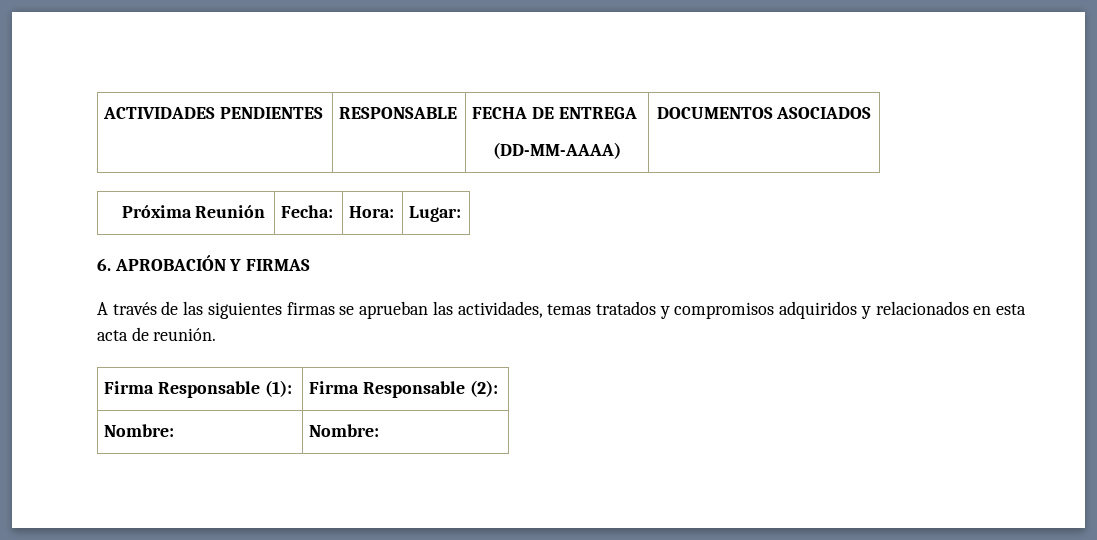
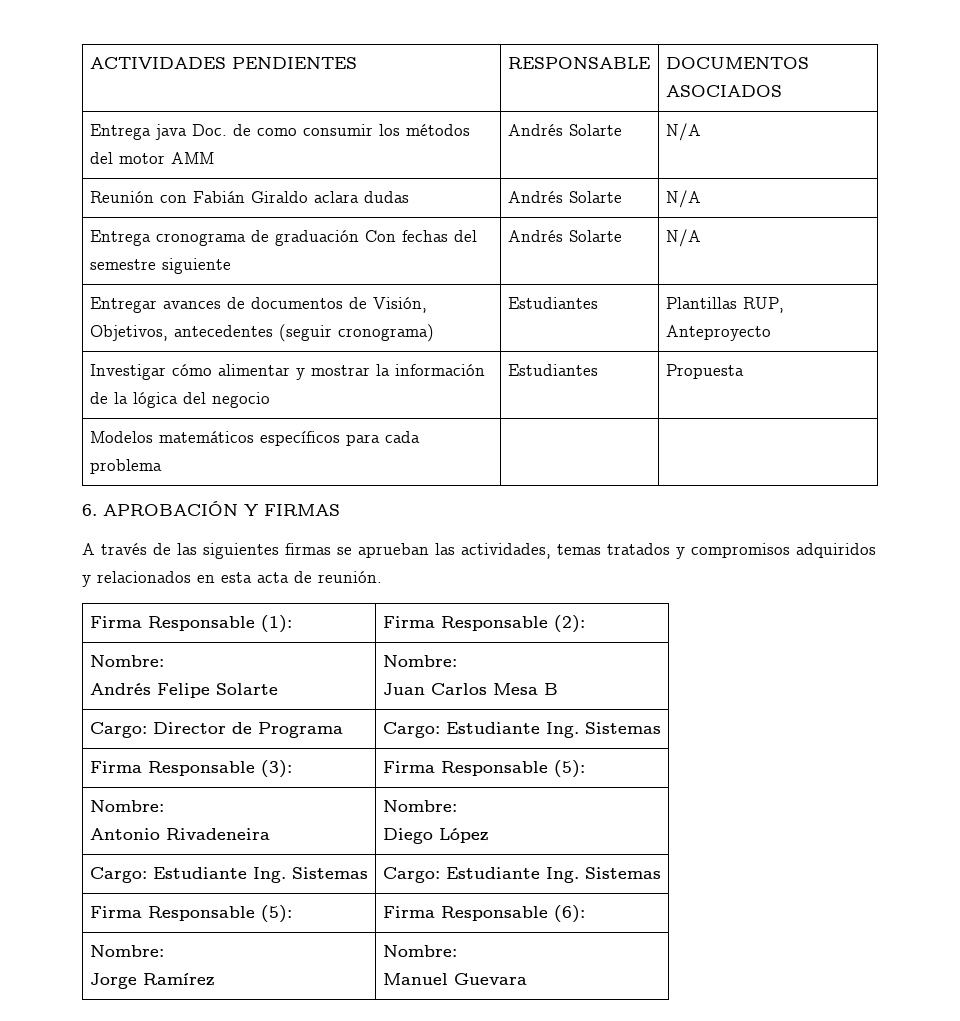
- ACTIVIDADES PENDIENTES | RESPONSABLE | FECHA DE ENTREGA
- (DD-MM-AAAA) | DOCUMENTOS ASOCIADOS
- Próxima Reunión | Fecha: | Hora: | Lugar:
+ ACTIVIDADES PENDIENTES | RESPONSABLE | DOCUMENTOS ASOCIADOS
+ Entrega java Doc. de como consumir los métodos del motor AMM | Andrés Solarte | N/A
+ Reunión con Fabián Giraldo aclara dudas | Andrés Solarte | N/A
+ Entrega cronograma de graduación Con fechas del semestre siguiente | Andrés Solarte | N/A
+ Entregar avances de documentos de Visión, Objetivos, antecedentes (seguir cronograma) | Estudiantes | Plantillas RUP, Anteproyecto
+ Investigar cómo alimentar y mostrar la información de la lógica del negocio | Estudiantes | Propuesta
+ Modelos matemáticos específicos para cada problema | |
  Firma Responsable (1): | Firma Responsable (2):
- Nombre: | Nombre:
+ Nombre:
+ Andrés Felipe Solarte | Nombre:
+ Juan Carlos Mesa B
+ Cargo: Director de Programa | Cargo: Estudiante Ing. Sistemas
+ Firma Responsable (3): | Firma Responsable (5):
+ Nombre:
+ Antonio Rivadeneira | Nombre:
+ Diego López
+ Cargo: Estudiante Ing. Sistemas | Cargo: Estudiante Ing. Sistemas
+ Firma Responsable (5): | Firma Responsable (6):
+ Nombre:
+ Jorge Ramírez | Nombre:
+ Manuel Guevara

